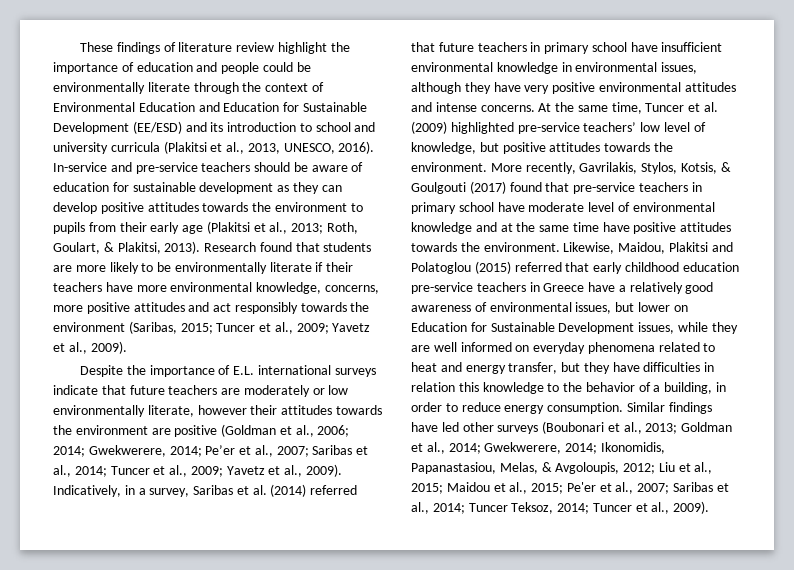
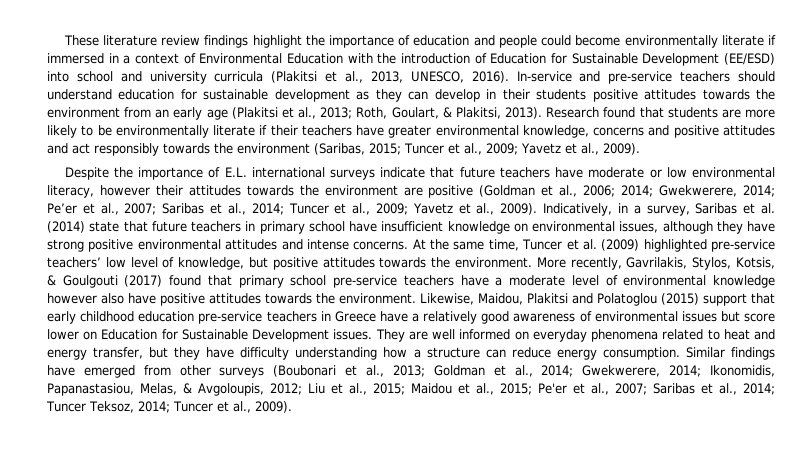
- These findings of literature review highlight the importance of education and people could be environmentally literate through the context of Environmental Education and Education for Sustainable Development (EE/ESD) and its introduction to school and university curricula (Plakitsi et al., 2013, UNESCO, 2016).
+ These literature review findings highlight the importance of education and people could become environmentally literate if immersed in a context of Environmental Education with the introduction of Education for Sustainable Development (EE/ESD) into school and university curricula (Plakitsi et al., 2013, UNESCO, 2016).
- In-service and pre-service teachers should be aware of education for sustainable development as they can develop positive attitudes towards the environment to pupils from their early age (Plakitsi et al., 2013; Roth, Goulart, & Plakitsi, 2013).
+ In-service and pre-service teachers should understand education for sustainable development as they can develop in their students positive attitudes towards the environment from an early age (Plakitsi et al., 2013; Roth, Goulart, & Plakitsi, 2013).
- Research found that students are more likely to be environmentally literate if their teachers have more environmental knowledge, concerns, more positive attitudes and act responsibly towards the environment (Saribas, 2015; Tuncer et al., 2009; Yavetz et al., 2009).
+ Research found that students are more likely to be environmentally literate if their teachers have greater environmental knowledge, concerns and positive attitudes and act responsibly towards the environment (Saribas, 2015; Tuncer et al., 2009; Yavetz et al., 2009).
- Despite the importance of E.L. international surveys indicate that future teachers are moderately or low environmentally literate, however their attitudes towards the environment are positive (Goldman et al., 2006; 2014; Gwekwerere, 2014; Pe’er et al., 2007; Saribas et al., 2014; Tuncer et al., 2009; Yavetz et al., 2009).
+ Despite the importance of E.L. international surveys indicate that future teachers have moderate or low environmental literacy, however their attitudes towards the environment are positive (Goldman et al., 2006; 2014; Gwekwerere, 2014; Pe’er et al., 2007; Saribas et al., 2014; Tuncer et al., 2009; Yavetz et al., 2009).
- Indicatively, in a survey, Saribas et al. (2014) referred that future teachers in primary school have insufficient environmental knowledge in environmental issues, although they have very positive environmental attitudes and intense concerns.
+ Indicatively, in a survey, Saribas et al. (2014) state that future teachers in primary school have insufficient knowledge on environmental issues, although they have strong positive environmental attitudes and intense concerns.
- More recently, Gavrilakis, Stylos, Kotsis, & Goulgouti (2017) found that pre-service teachers in primary school have moderate level of environmental knowledge and at the same time have positive attitudes towards the environment.
+ More recently, Gavrilakis, Stylos, Kotsis, & Goulgouti (2017) found that primary school pre-service teachers have a moderate level of environmental knowledge however also have positive attitudes towards the environment.
- Likewise, Maidou, Plakitsi and Polatoglou (2015) referred that early childhood education pre-service teachers in Greece have a relatively good awareness of environmental issues, but lower on Education for Sustainable Development issues, while they are well informed on everyday phenomena related to heat and energy transfer, but they have difficulties in relation this knowledge to the behavior of a building, in order to reduce energy consumption.
+ Likewise, Maidou, Plakitsi and Polatoglou (2015) support that early childhood education pre-service teachers in Greece have a relatively good awareness of environmental issues but score lower on Education for Sustainable Development issues. They are well informed on everyday phenomena related to heat and energy transfer, but they have difficulty understanding how a structure can reduce energy consumption.
- Similar findings have led other surveys (Boubonari et al., 2013; Goldman et al., 2014; Gwekwerere, 2014; Ikonomidis, Papanastasiou, Melas, & Avgoloupis, 2012; Liu et al., 2015; Maidou et al., 2015; Pe'er et al., 2007; Saribas et al., 2014; Tuncer Teksoz, 2014; Tuncer et al., 2009).
+ Similar findings have emerged from other surveys (Boubonari et al., 2013; Goldman et al., 2014; Gwekwerere, 2014; Ikonomidis, Papanastasiou, Melas, & Avgoloupis, 2012; Liu et al., 2015; Maidou et al., 2015; Pe'er et al., 2007; Saribas et al., 2014; Tuncer Teksoz, 2014; Tuncer et al., 2009).

